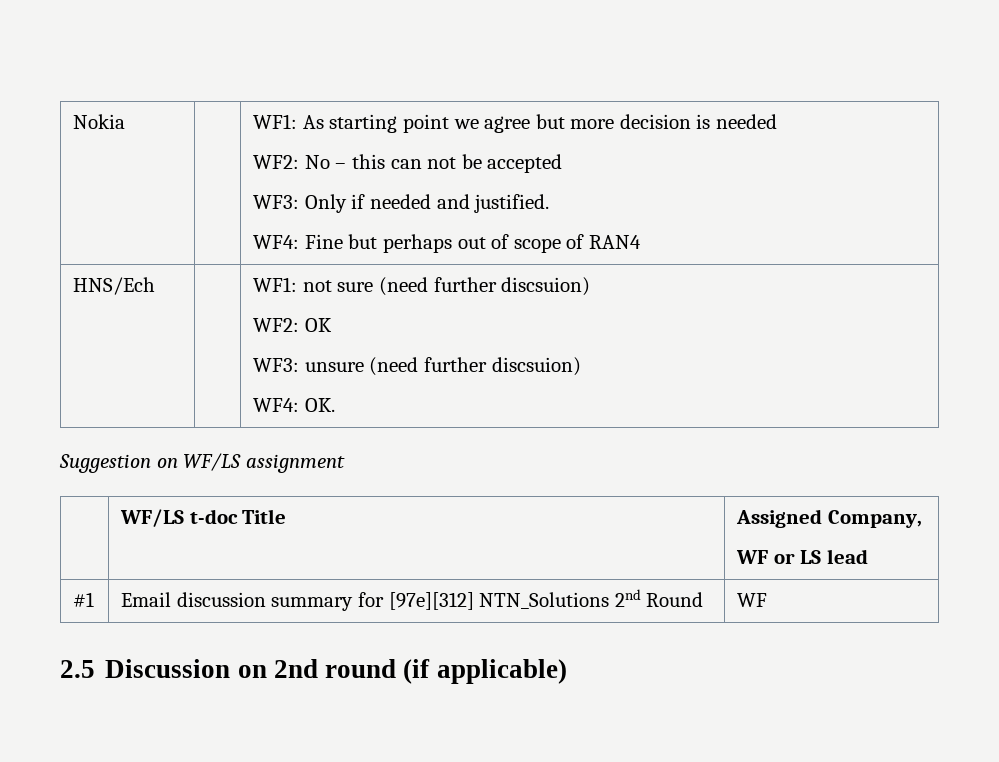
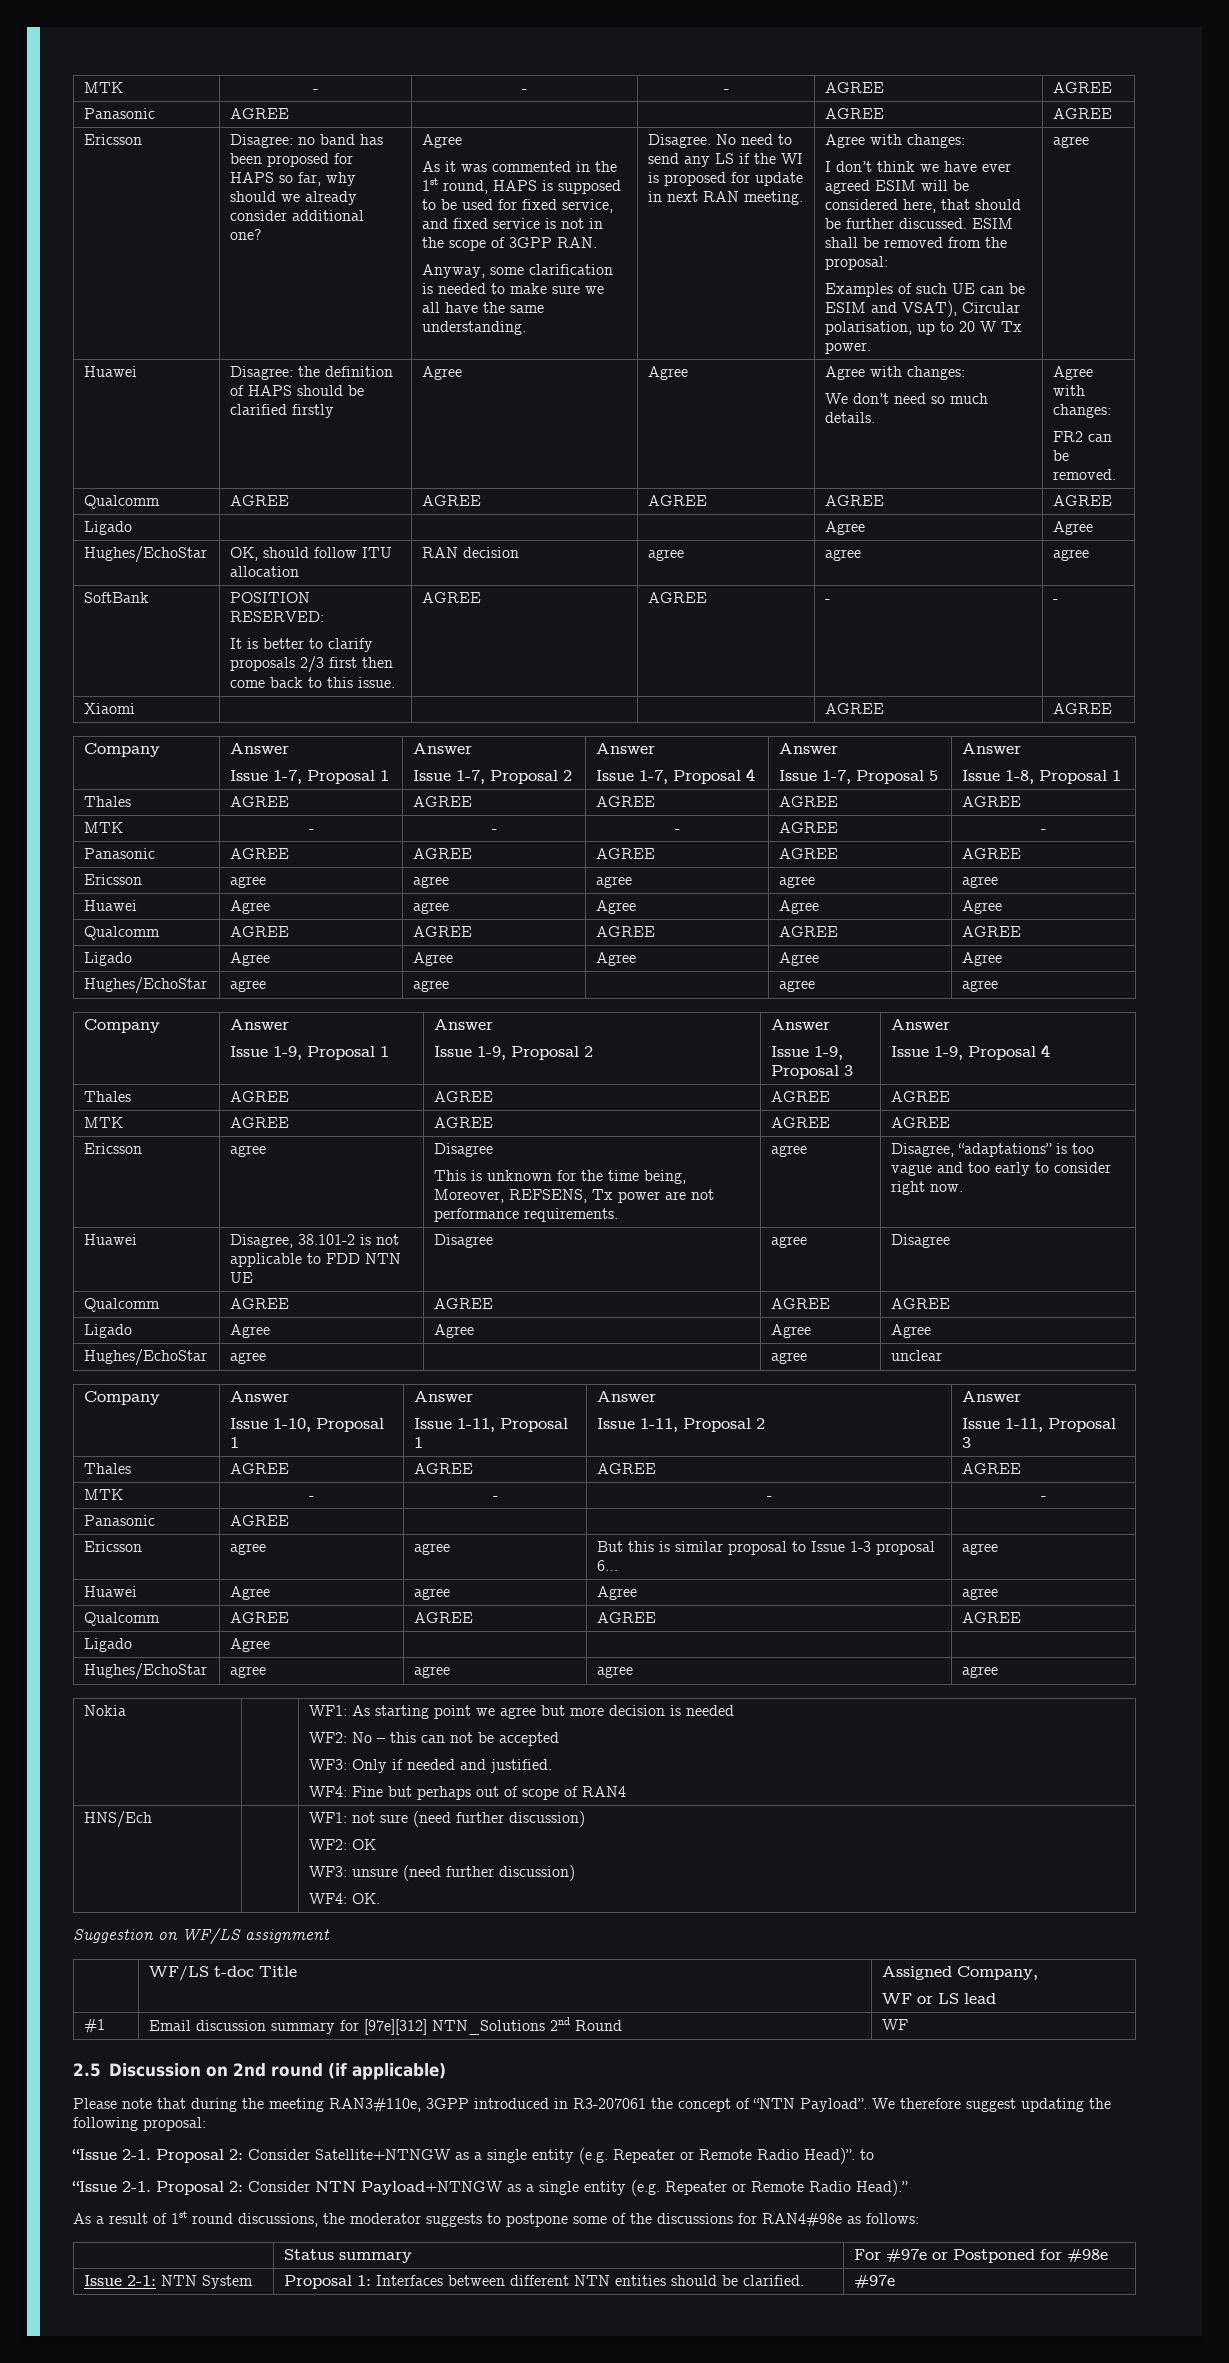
+ MTK | - | - | - | AGREE | AGREE
+ Panasonic | AGREE | | | AGREE | AGREE
+ Ericsson | Disagree: no band has been proposed for HAPS so far, why should we already consider additional one? | Agree
+ As it was commented in the 1st round, HAPS is supposed to be used for fixed service, and fixed service is not in the scope of 3GPP RAN.
+ Anyway, some clarification is needed to make sure we all have the same understanding. | Disagree. No need to send any LS if the WI is proposed for update in next RAN meeting. | Agree with changes:
+ I don’t think we have ever agreed ESIM will be considered here, that should be further discussed. ESIM shall be removed from the proposal:
+ Examples of such UE can be ESIM and VSAT), Circular polarisation, up to 20 W Tx power. | agree
+ Huawei | Disagree: the definition of HAPS should be clarified firstly | Agree | Agree | Agree with changes:
+ We don’t need so much details. | Agree with changes:
+ FR2 can be removed.
+ Qualcomm | AGREE | AGREE | AGREE | AGREE | AGREE
+ Ligado | | | | Agree | Agree
+ Hughes/EchoStar | OK, should follow ITU allocation | RAN decision | agree | agree | agree
+ SoftBank | POSITION RESERVED:
+ It is better to clarify proposals 2/3 first then come back to this issue. | AGREE | AGREE | - | -
+ Xiaomi | | | | AGREE | AGREE
+ Company | Answer
+ Issue 1-7, Proposal 1 | Answer
+ Issue 1-7, Proposal 2 | Answer
+ Issue 1-7, Proposal 4 | Answer
+ Issue 1-7, Proposal 5 | Answer
+ Issue 1-8, Proposal 1
+ Thales | AGREE | AGREE | AGREE | AGREE | AGREE
+ MTK | - | - | - | AGREE | -
+ Panasonic | AGREE | AGREE | AGREE | AGREE | AGREE
+ Ericsson | agree | agree | agree | agree | agree
+ Huawei | Agree | agree | Agree | Agree | Agree
+ Qualcomm | AGREE | AGREE | AGREE | AGREE | AGREE
+ Ligado | Agree | Agree | Agree | Agree | Agree
+ Hughes/EchoStar | agree | agree | | agree | agree
+ Company | Answer
+ Issue 1-9, Proposal 1 | Answer
+ Issue 1-9, Proposal 2 | Answer
+ Issue 1-9, Proposal 3 | Answer
+ Issue 1-9, Proposal 4
+ Thales | AGREE | AGREE | AGREE | AGREE
+ MTK | AGREE | AGREE | AGREE | AGREE
+ Ericsson | agree | Disagree
+ This is unknown for the time being, Moreover, REFSENS, Tx power are not performance requirements. | agree | Disagree, “adaptations” is too vague and too early to consider right now.
+ Huawei | Disagree, 38.101-2 is not applicable to FDD NTN UE | Disagree | agree | Disagree
+ Qualcomm | AGREE | AGREE | AGREE | AGREE
+ Ligado | Agree | Agree | Agree | Agree
+ Hughes/EchoStar | agree | | agree | unclear
+ Company | Answer
+ Issue 1-10, Proposal 1 | Answer
+ Issue 1-11, Proposal 1 | Answer
+ Issue 1-11, Proposal 2 | Answer
+ Issue 1-11, Proposal 3
+ Thales | AGREE | AGREE | AGREE | AGREE
+ MTK | - | - | - | -
+ Panasonic | AGREE | | |
+ Ericsson | agree | agree | But this is similar proposal to Issue 1-3 proposal 6… | agree
+ Huawei | Agree | agree | Agree | agree
+ Qualcomm | AGREE | AGREE | AGREE | AGREE
+ Ligado | Agree | | |
+ Hughes/EchoStar | agree | agree | agree | agree
- HNS/Ech | | WF1: not sure (need further discsuion)
+ HNS/Ech | | WF1: not sure (need further discussion)
  WF2: OK
- WF3: unsure (need further discsuion)
+ WF3: unsure (need further discussion)
+ Please note that during the meeting RAN3#110e, 3GPP introduced in R3-207061 the concept of “NTN Payload”. We therefore suggest updating the following proposal:
+ “Issue 2-1. Proposal 2: Consider Satellite+NTNGW as a single entity (e.g. Repeater or Remote Radio Head)”. to
+ “Issue 2-1. Proposal 2: Consider NTN Payload+NTNGW as a single entity (e.g. Repeater or Remote Radio Head).”
+ As a result of 1st round discussions, the moderator suggests to postpone some of the discussions for RAN4#98e as follows:
+ | Status summary | For #97e or Postponed for #98e
+ Issue 2-1: NTN System | Proposal 1: Interfaces between different NTN entities should be clarified. | #97e

